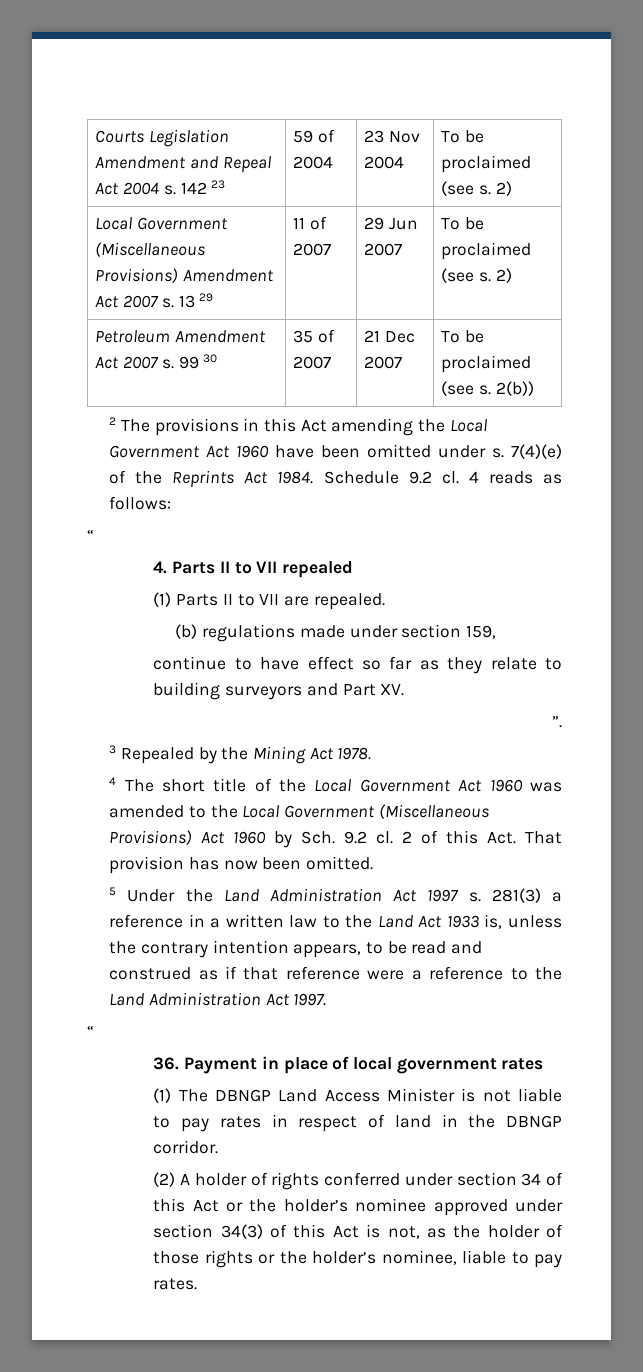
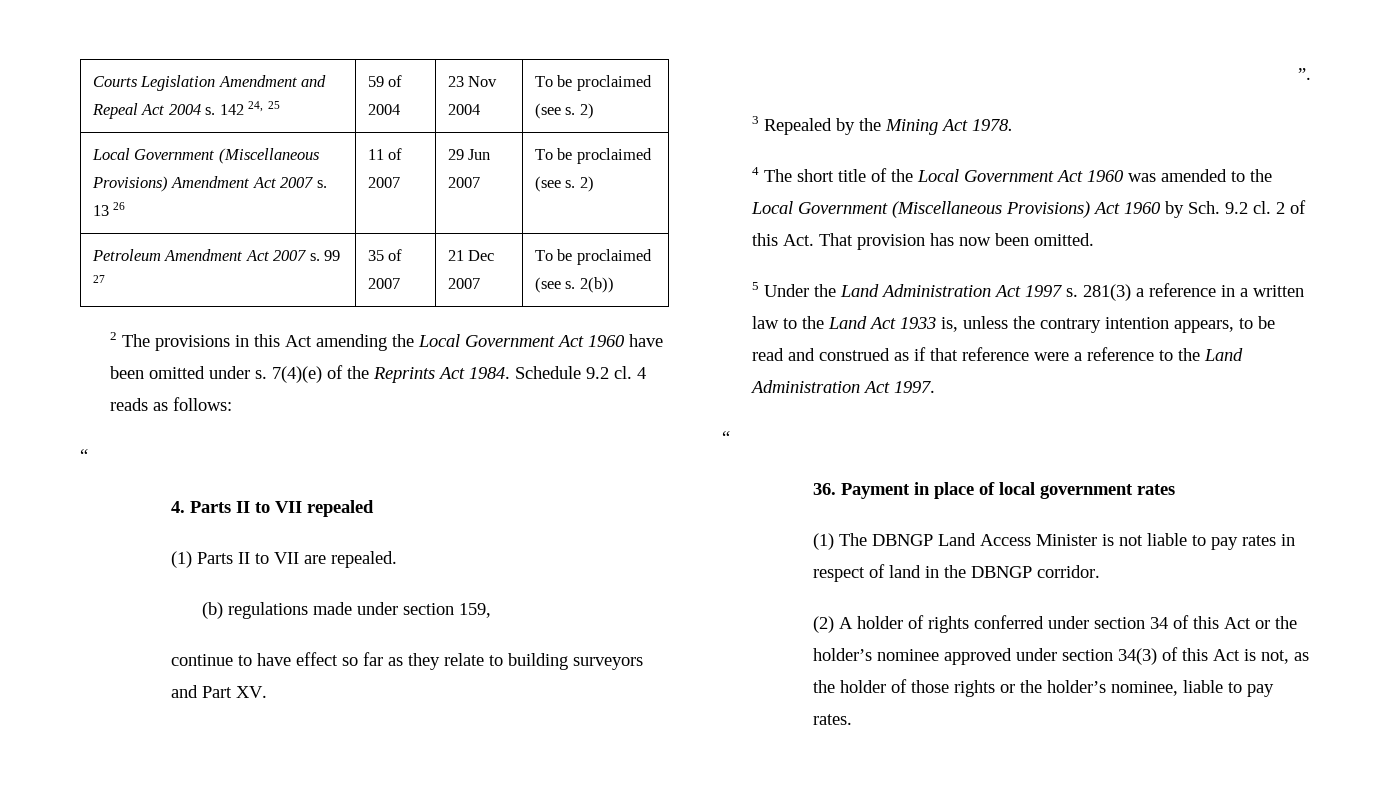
- Courts Legislation Amendment and Repeal Act 2004 s. 142 23 | 59 of 2004 | 23 Nov 2004 | To be proclaimed (see s. 2)
+ Courts Legislation Amendment and Repeal Act 2004 s. 142 24, 25 | 59 of 2004 | 23 Nov 2004 | To be proclaimed (see s. 2)
- Local Government (Miscellaneous Provisions) Amendment Act 2007 s. 13 29 | 11 of 2007 | 29 Jun 2007 | To be proclaimed (see s. 2)
+ Local Government (Miscellaneous Provisions) Amendment Act 2007 s. 13 26 | 11 of 2007 | 29 Jun 2007 | To be proclaimed (see s. 2)
- Petroleum Amendment Act 2007 s. 99 30 | 35 of 2007 | 21 Dec 2007 | To be proclaimed (see s. 2(b))
+ Petroleum Amendment Act 2007 s. 99 27 | 35 of 2007 | 21 Dec 2007 | To be proclaimed (see s. 2(b))

